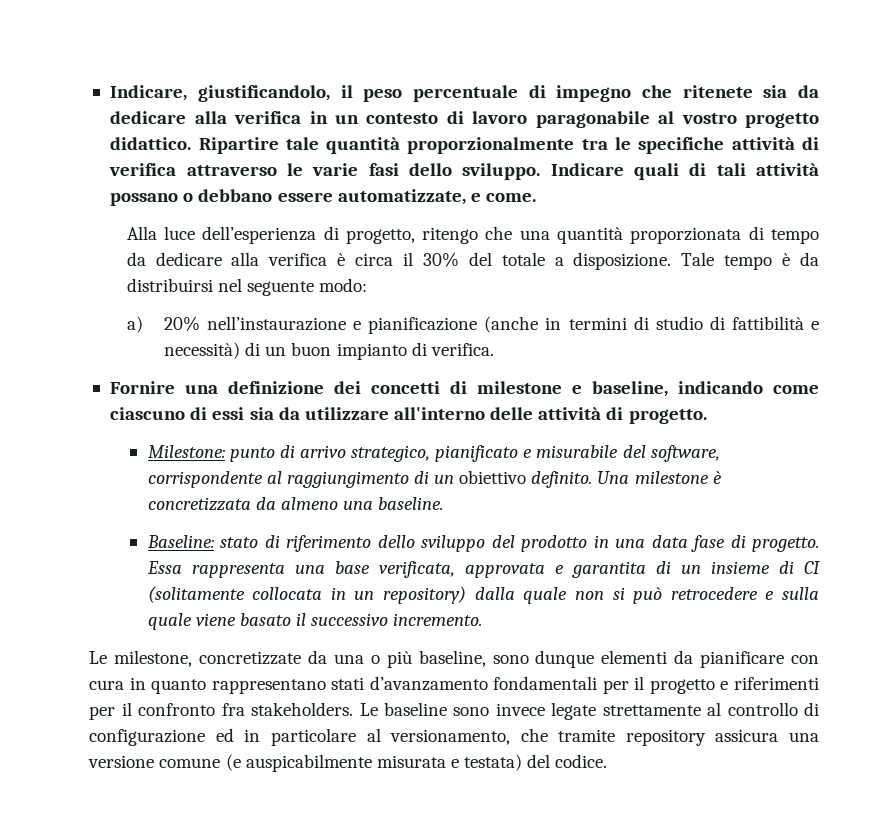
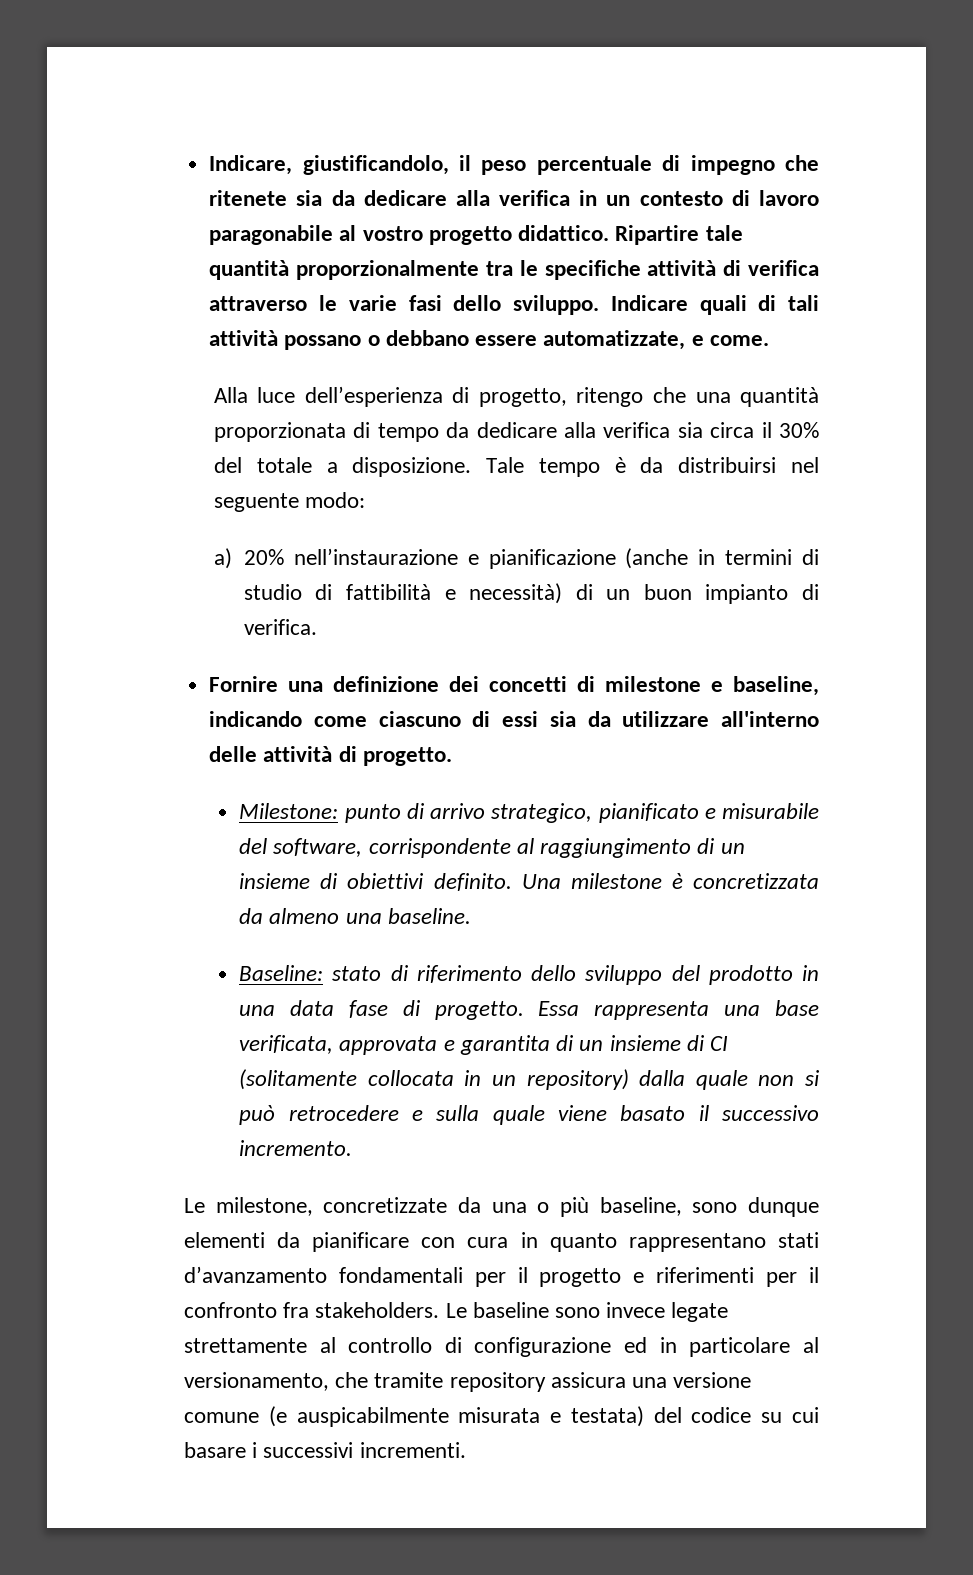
- Alla luce dell’esperienza di progetto, ritengo che una quantità proporzionata di tempo da dedicare alla verifica è circa il 30% del totale a disposizione.
+ Alla luce dell’esperienza di progetto, ritengo che una quantità proporzionata di tempo da dedicare alla verifica sia circa il 30% del totale a disposizione.
- Milestone: punto di arrivo strategico, pianificato e misurabile del software, corrispondente al raggiungimento di un obiettivo definito.
+ Milestone: punto di arrivo strategico, pianificato e misurabile del software, corrispondente al raggiungimento di un insieme di obiettivi definito.
- Le baseline sono invece legate strettamente al controllo di configurazione ed in particolare al versionamento, che tramite repository assicura una versione comune (e auspicabilmente misurata e testata) del codice.
+ Le baseline sono invece legate strettamente al controllo di configurazione ed in particolare al versionamento, che tramite repository assicura una versione comune (e auspicabilmente misurata e testata) del codice su cui basare i successivi incrementi.

